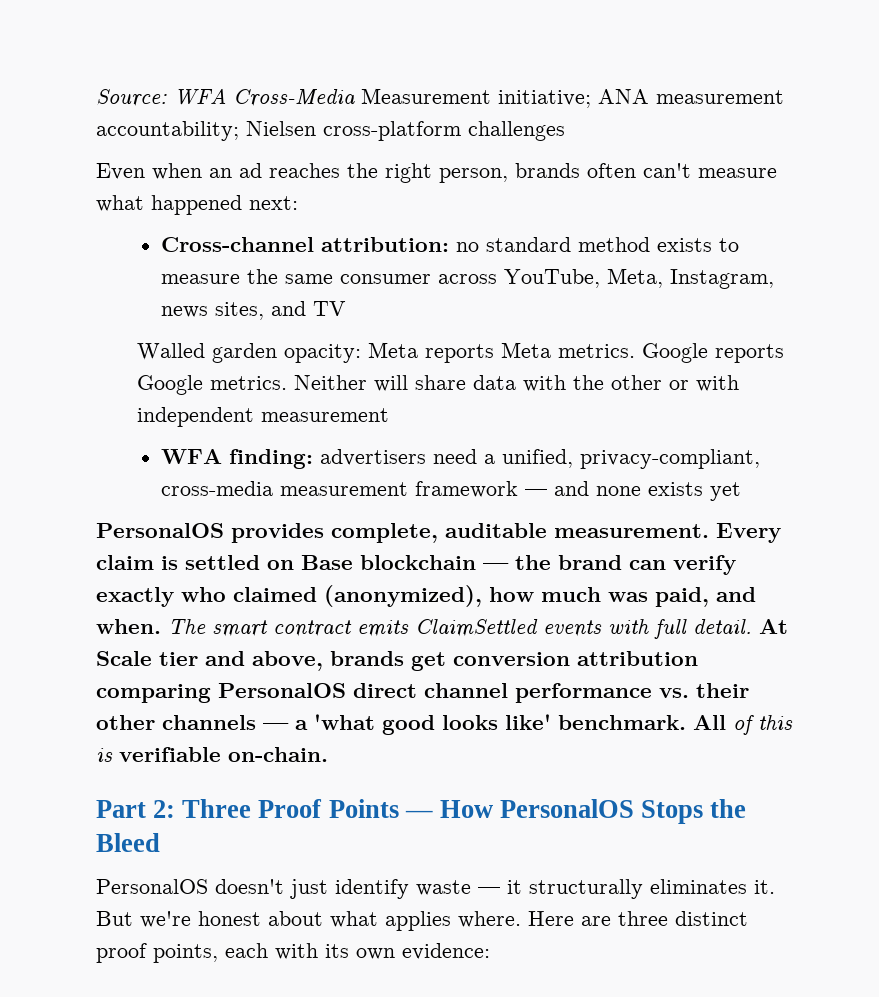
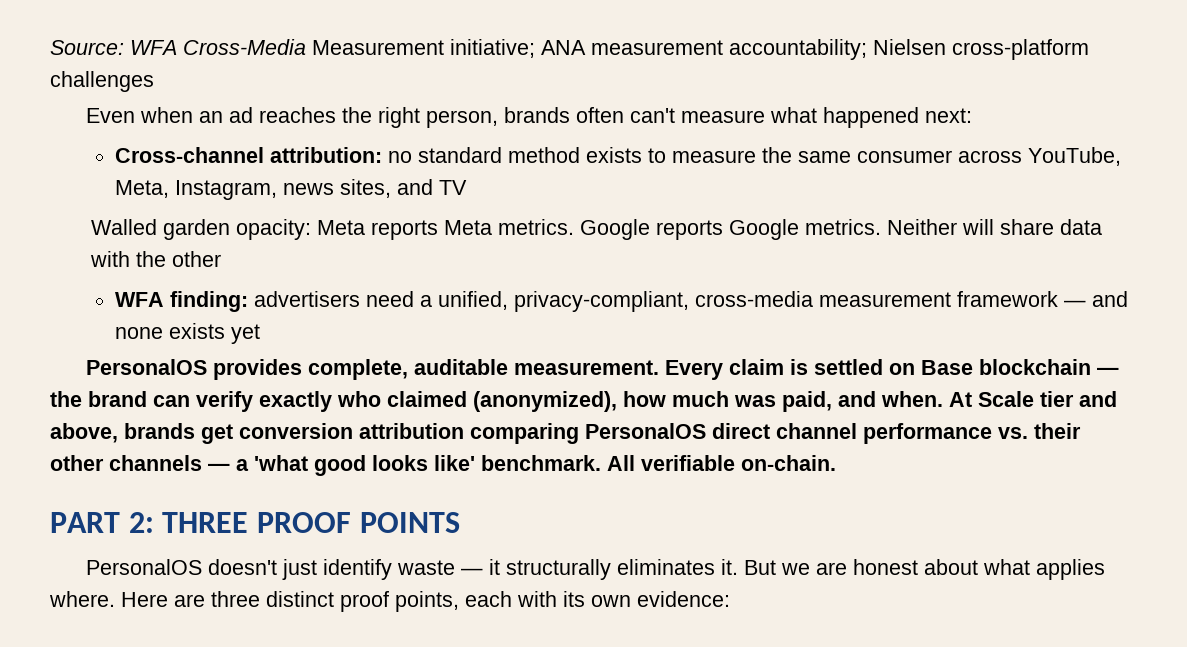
- Neither will share data with the other or with independent measurement
+ Neither will share data with the other
- The smart contract emits ClaimSettled events with full detail.
- All of this is verifiable on-chain.
+ All verifiable on-chain.
- Part 2: Three Proof Points — How PersonalOS Stops the Bleed
+ PART 2: THREE PROOF POINTS
- But we're honest about what applies where.
+ But we are honest about what applies where.

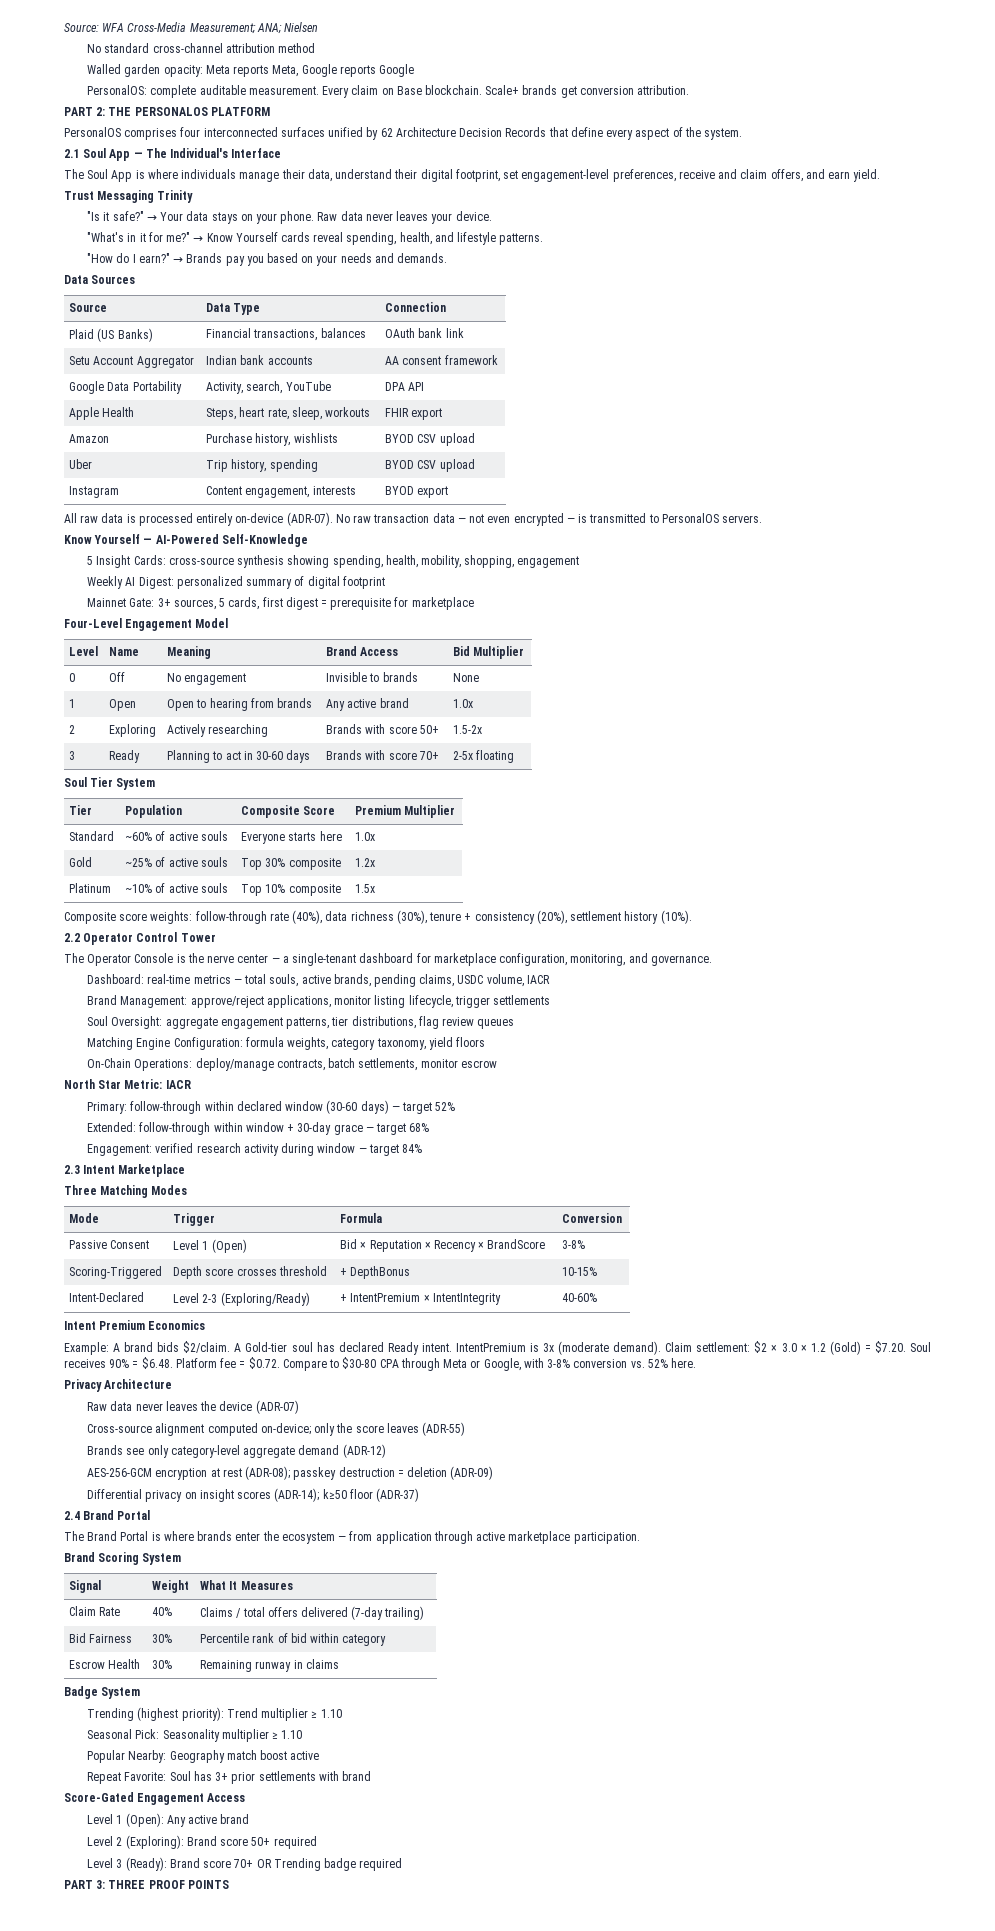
- Source: WFA Cross-Media Measurement initiative; ANA measurement accountability; Nielsen cross-platform challenges
- Even when an ad reaches the right person, brands often can't measure what happened next:
- Cross-channel attribution: no standard method exists to measure the same consumer across YouTube, Meta, Instagram, news sites, and TV
+ Source: WFA Cross-Media Measurement; ANA; Nielsen
+ No standard cross-channel attribution method
- Walled garden opacity: Meta reports Meta metrics. Google reports Google metrics. Neither will share data with the other
- WFA finding: advertisers need a unified, privacy-compliant, cross-media measurement framework — and none exists yet
- PersonalOS provides complete, auditable measurement. Every claim is settled on Base blockchain — the brand can verify exactly who claimed (anonymized), how much was paid, and when. At Scale tier and above, brands get conversion attribution comparing PersonalOS direct channel performance vs. their other channels — a 'what good looks like' benchmark. All verifiable on-chain.
- PART 2: THREE PROOF POINTS
- PersonalOS doesn't just identify waste — it structurally eliminates it. But we are honest about what applies where. Here are three distinct proof points, each with its own evidence:
+ Walled garden opacity: Meta reports Meta, Google reports Google
+ PersonalOS: complete auditable measurement. Every claim on Base blockchain. Scale+ brands get conversion attribution.
+ PART 2: THE PERSONALOS PLATFORM
+ PersonalOS comprises four interconnected surfaces unified by 62 Architecture Decision Records that define every aspect of the system.
+ 2.1 Soul App — The Individual's Interface
+ The Soul App is where individuals manage their data, understand their digital footprint, set engagement-level preferences, receive and claim offers, and earn yield.
+ Trust Messaging Trinity
+ "Is it safe?" → Your data stays on your phone. Raw data never leaves your device.
+ "What's in it for me?" → Know Yourself cards reveal spending, health, and lifestyle patterns.
+ "How do I earn?" → Brands pay you based on your needs and demands.
+ Data Sources
+ Source | Data Type | Connection
+ Plaid (US Banks) | Financial transactions, balances | OAuth bank link
+ Setu Account Aggregator | Indian bank accounts | AA consent framework
+ Google Data Portability | Activity, search, YouTube | DPA API
+ Apple Health | Steps, heart rate, sleep, workouts | FHIR export
+ Amazon | Purchase history, wishlists | BYOD CSV upload
+ Uber | Trip history, spending | BYOD CSV upload
+ Instagram | Content engagement, interests | BYOD export
+ All raw data is processed entirely on-device (ADR-07). No raw transaction data — not even encrypted — is transmitted to PersonalOS servers.
+ Know Yourself — AI-Powered Self-Knowledge
+ 5 Insight Cards: cross-source synthesis showing spending, health, mobility, shopping, engagement
+ Weekly AI Digest: personalized summary of digital footprint
+ Mainnet Gate: 3+ sources, 5 cards, first digest = prerequisite for marketplace
+ Four-Level Engagement Model
+ Level | Name | Meaning | Brand Access | Bid Multiplier
+ 0 | Off | No engagement | Invisible to brands | None
+ 1 | Open | Open to hearing from brands | Any active brand | 1.0x
+ 2 | Exploring | Actively researching | Brands with score 50+ | 1.5-2x
+ 3 | Ready | Planning to act in 30-60 days | Brands with score 70+ | 2-5x floating
+ Soul Tier System
+ Tier | Population | Composite Score | Premium Multiplier
+ Standard | ~60% of active souls | Everyone starts here | 1.0x
+ Gold | ~25% of active souls | Top 30% composite | 1.2x
+ Platinum | ~10% of active souls | Top 10% composite | 1.5x
+ Composite score weights: follow-through rate (40%), data richness (30%), tenure + consistency (20%), settlement history (10%).
+ 2.2 Operator Control Tower
+ The Operator Console is the nerve center — a single-tenant dashboard for marketplace configuration, monitoring, and governance.
+ Dashboard: real-time metrics — total souls, active brands, pending claims, USDC volume, IACR
+ Brand Management: approve/reject applications, monitor listing lifecycle, trigger settlements
+ Soul Oversight: aggregate engagement patterns, tier distributions, flag review queues
+ Matching Engine Configuration: formula weights, category taxonomy, yield floors
+ On-Chain Operations: deploy/manage contracts, batch settlements, monitor escrow
+ North Star Metric: IACR
+ Primary: follow-through within declared window (30-60 days) — target 52%
+ Extended: follow-through within window + 30-day grace — target 68%
+ Engagement: verified research activity during window — target 84%
+ 2.3 Intent Marketplace
+ Three Matching Modes
+ Mode | Trigger | Formula | Conversion
+ Passive Consent | Level 1 (Open) | Bid × Reputation × Recency × BrandScore | 3-8%
+ Scoring-Triggered | Depth score crosses threshold | + DepthBonus | 10-15%
+ Intent-Declared | Level 2-3 (Exploring/Ready) | + IntentPremium × IntentIntegrity | 40-60%
+ Intent Premium Economics
+ Example: A brand bids $2/claim. A Gold-tier soul has declared Ready intent. IntentPremium is 3x (moderate demand). Claim settlement: $2 × 3.0 × 1.2 (Gold) = $7.20. Soul receives 90% = $6.48. Platform fee = $0.72. Compare to $30-80 CPA through Meta or Google, with 3-8% conversion vs. 52% here.
+ Privacy Architecture
+ Raw data never leaves the device (ADR-07)
+ Cross-source alignment computed on-device; only the score leaves (ADR-55)
+ Brands see only category-level aggregate demand (ADR-12)
+ AES-256-GCM encryption at rest (ADR-08); passkey destruction = deletion (ADR-09)
+ Differential privacy on insight scores (ADR-14); k≥50 floor (ADR-37)
+ 2.4 Brand Portal
+ The Brand Portal is where brands enter the ecosystem — from application through active marketplace participation.
+ Brand Scoring System
+ Signal | Weight | What It Measures
+ Claim Rate | 40% | Claims / total offers delivered (7-day trailing)
+ Bid Fairness | 30% | Percentile rank of bid within category
+ Escrow Health | 30% | Remaining runway in claims
+ Badge System
+ Trending (highest priority): Trend multiplier ≥ 1.10
+ Seasonal Pick: Seasonality multiplier ≥ 1.10
+ Popular Nearby: Geography match boost active
+ Repeat Favorite: Soul has 3+ prior settlements with brand
+ Score-Gated Engagement Access
+ Level 1 (Open): Any active brand
+ Level 2 (Exploring): Brand score 50+ required
+ Level 3 (Ready): Brand score 70+ OR Trending badge required
+ PART 3: THREE PROOF POINTS

